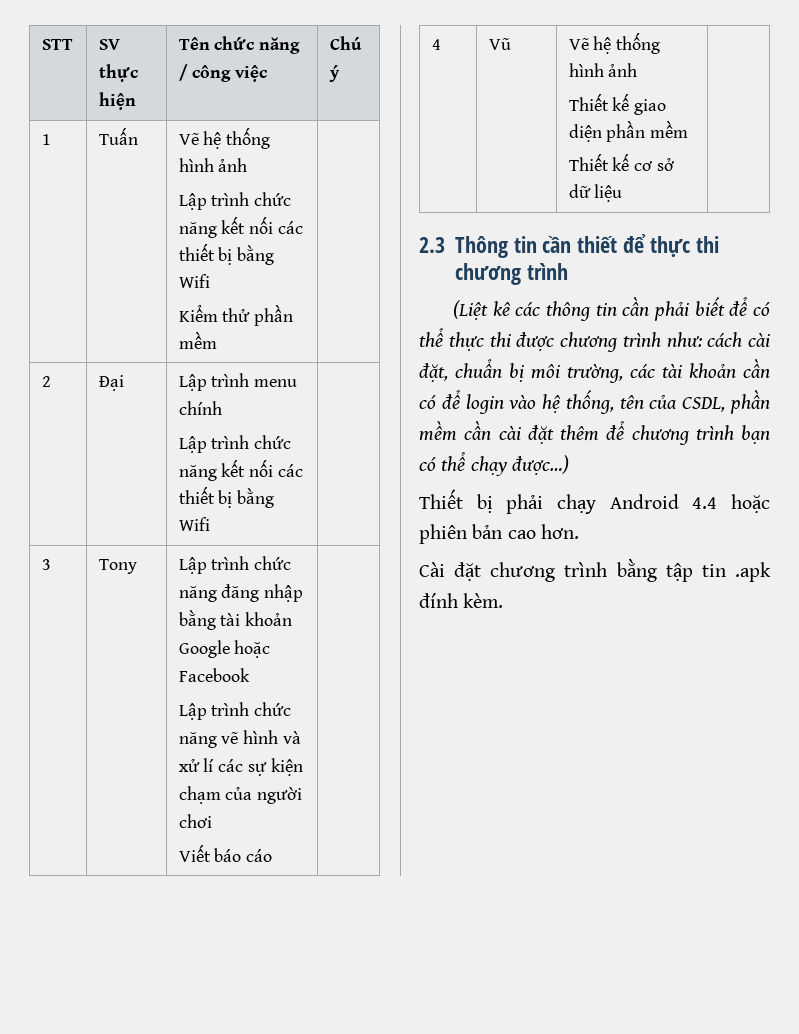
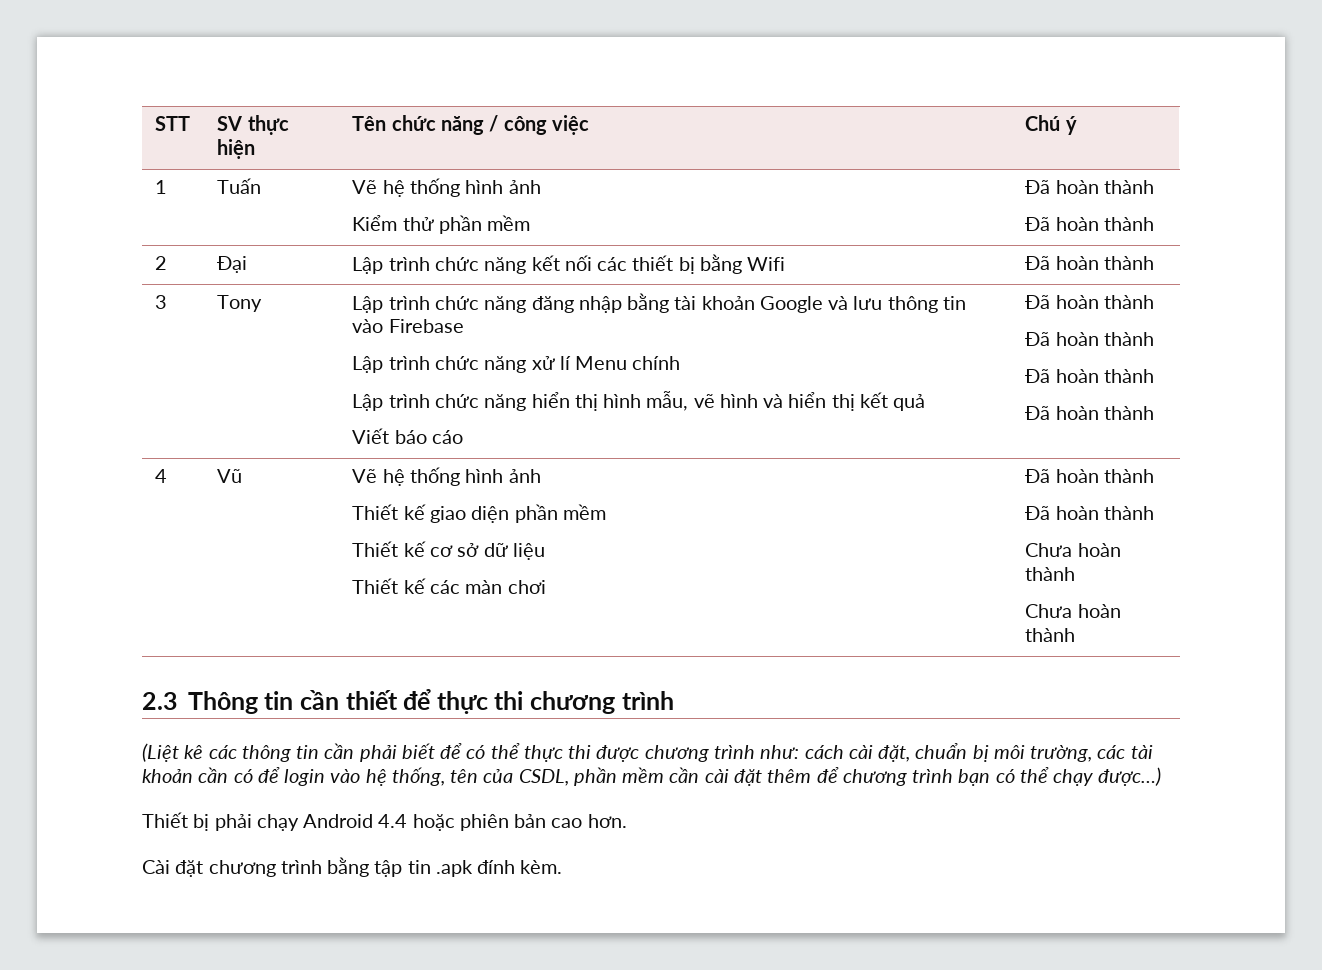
  1 | Tuấn | Vẽ hệ thống hình ảnh
- Lập trình chức năng kết nối các thiết bị bằng Wifi
- Kiểm thử phần mềm |
+ Kiểm thử phần mềm | Đã hoàn thành
+ Đã hoàn thành
- 2 | Đại | Lập trình menu chính
- Lập trình chức năng kết nối các thiết bị bằng Wifi |
+ 2 | Đại | Lập trình chức năng kết nối các thiết bị bằng Wifi | Đã hoàn thành
- Lập trình chức năng đăng nhập bằng tài khoản Google hoặc Facebook
- Lập trình chức năng vẽ hình và xử lí các sự kiện chạm của người chơi
- Viết báo cáo
+ Lập trình chức năng đăng nhập bằng tài khoản Google và lưu thông tin vào Firebase
+ Lập trình chức năng xử lí Menu chính
+ Lập trình chức năng hiển thị hình mẫu, vẽ hình và hiển thị kết quả
+ Viết báo cáo | Đã hoàn thành
+ Đã hoàn thành
+ Đã hoàn thành
+ Đã hoàn thành
  4 | Vũ | Vẽ hệ thống hình ảnh
  Thiết kế giao diện phần mềm
- Thiết kế cơ sở dữ liệu |
+ Thiết kế cơ sở dữ liệu
+ Thiết kế các màn chơi | Đã hoàn thành
+ Đã hoàn thành
+ Chưa hoàn thành
+ Chưa hoàn thành

